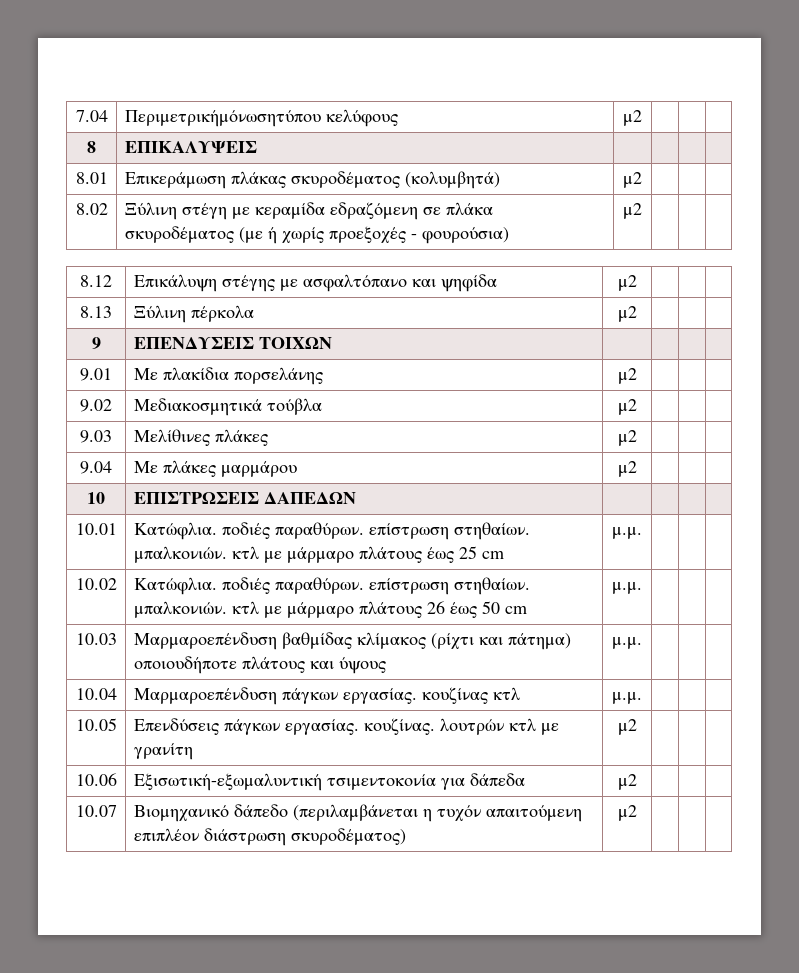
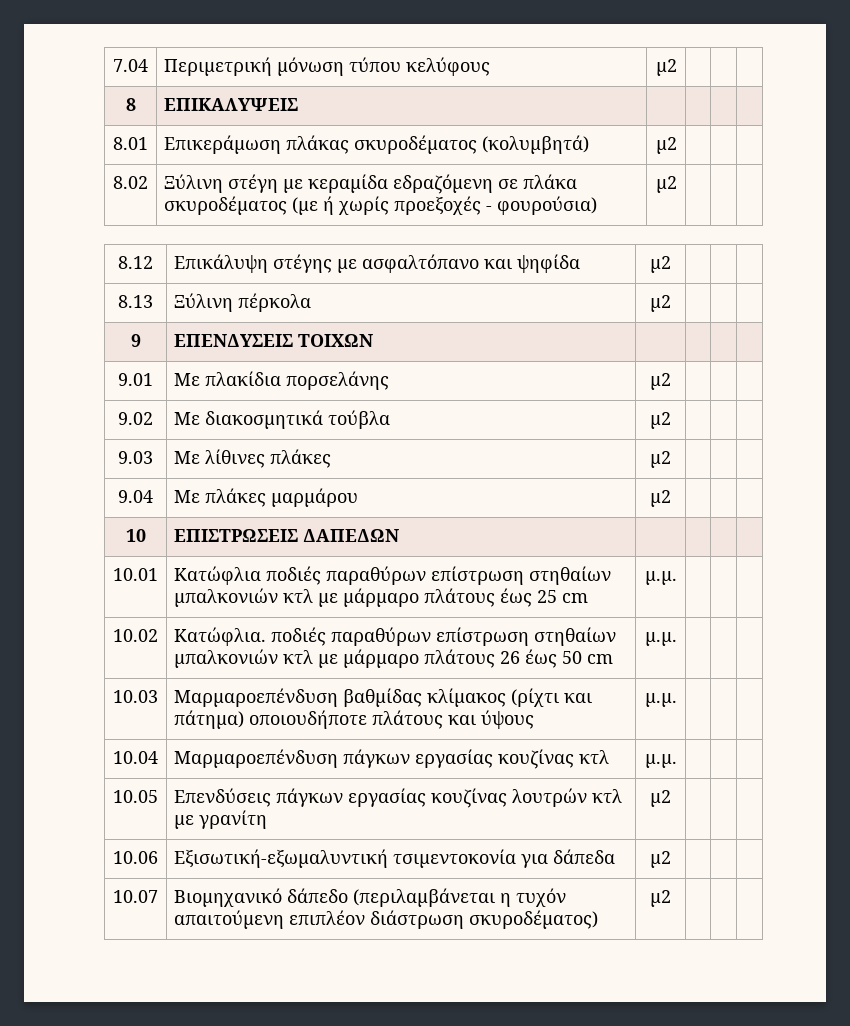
- 7.04 | Περιμετρικήμόνωσητύπου κελύφους | μ2 | | |
+ 7.04 | Περιμετρική μόνωση τύπου κελύφους | μ2 | | |
- 9.02 | Μεδιακοσμητικά τούβλα | μ2 | | |
+ 9.02 | Με διακοσμητικά τούβλα | μ2 | | |
- 9.03 | Μελίθινες πλάκες | μ2 | | |
+ 9.03 | Με λίθινες πλάκες | μ2 | | |
- 10.01 | Κατώφλια. ποδιές παραθύρων. επίστρωση στηθαίων. μπαλκονιών. κτλ με μάρμαρο πλάτους έως 25 cm | μ.μ. | | |
+ 10.01 | Κατώφλια ποδιές παραθύρων επίστρωση στηθαίων μπαλκονιών κτλ με μάρμαρο πλάτους έως 25 cm | μ.μ. | | |
- 10.02 | Κατώφλια. ποδιές παραθύρων. επίστρωση στηθαίων. μπαλκονιών. κτλ με μάρμαρο πλάτους 26 έως 50 cm | μ.μ. | | |
+ 10.02 | Κατώφλια. ποδιές παραθύρων επίστρωση στηθαίων μπαλκονιών κτλ με μάρμαρο πλάτους 26 έως 50 cm | μ.μ. | | |
- 10.04 | Μαρμαροεπένδυση πάγκων εργασίας. κουζίνας κτλ | μ.μ. | | |
+ 10.04 | Μαρμαροεπένδυση πάγκων εργασίας κουζίνας κτλ | μ.μ. | | |
- 10.05 | Επενδύσεις πάγκων εργασίας. κουζίνας. λουτρών κτλ με γρανίτη | μ2 | | |
+ 10.05 | Επενδύσεις πάγκων εργασίας κουζίνας λουτρών κτλ με γρανίτη | μ2 | | |

